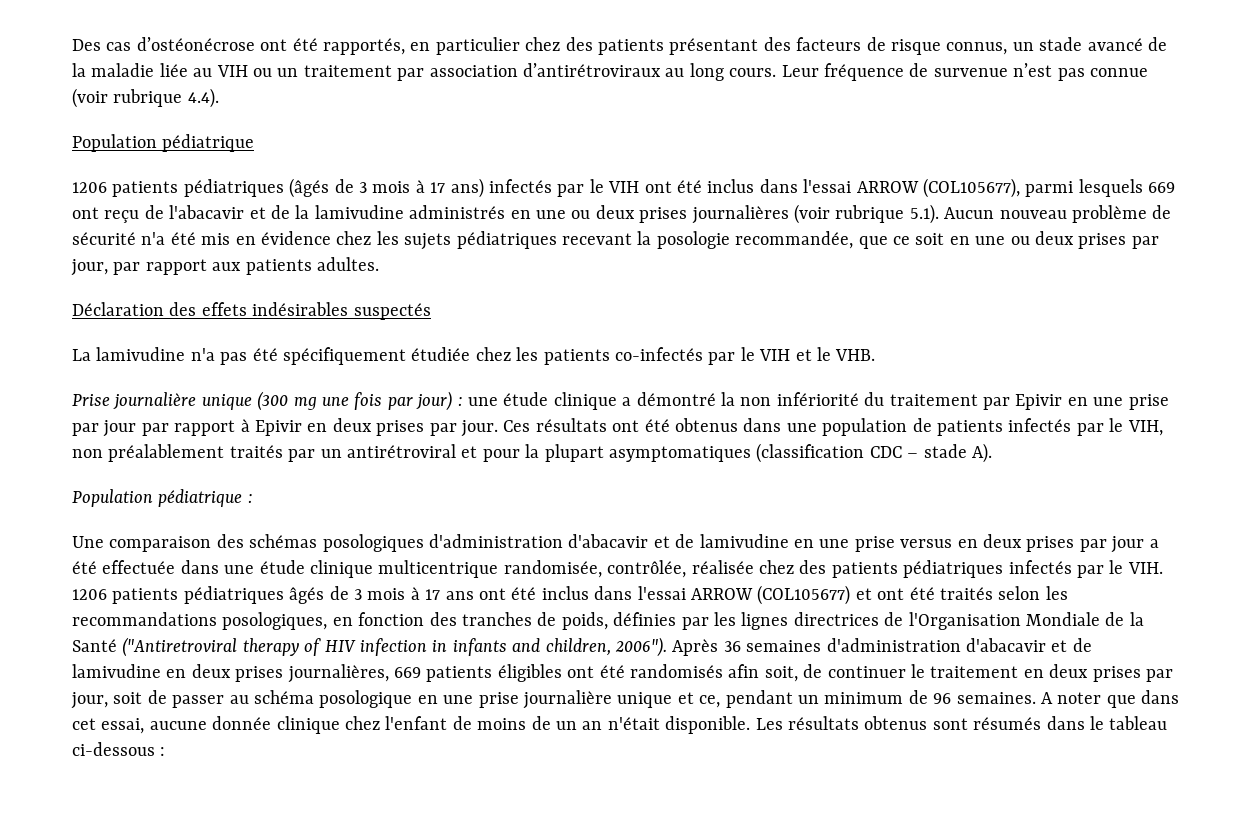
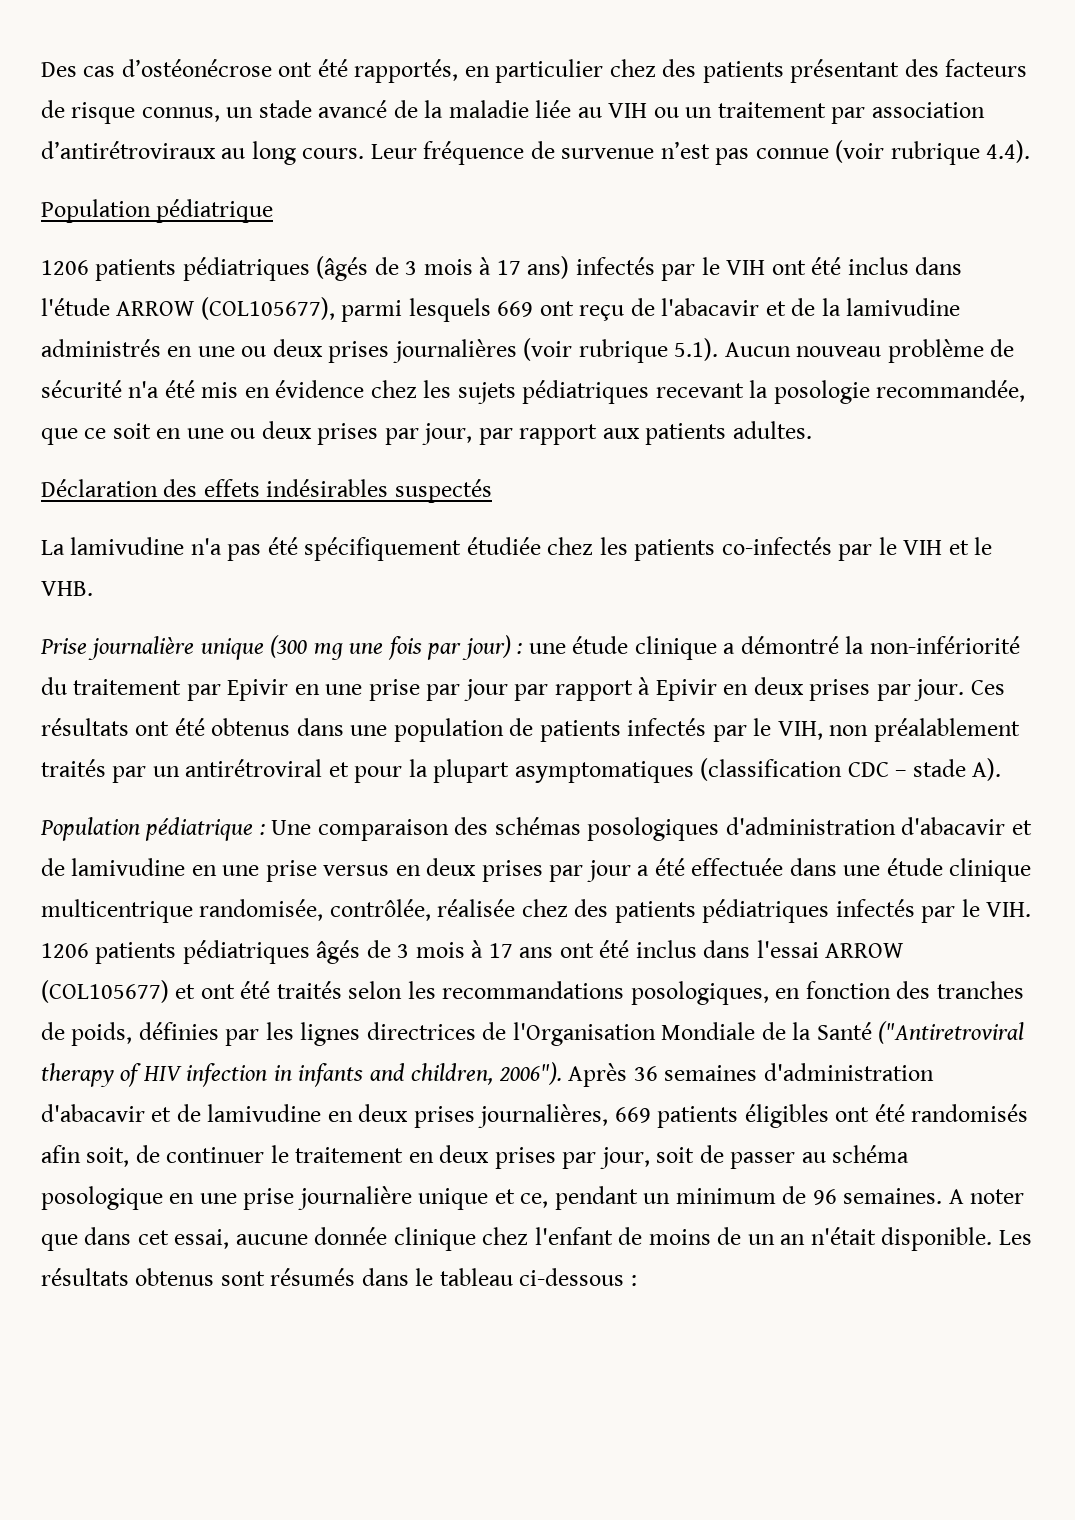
- 1206 patients pédiatriques (âgés de 3 mois à 17 ans) infectés par le VIH ont été inclus dans l'essai ARROW (COL105677), parmi lesquels 669 ont reçu de l'abacavir et de la lamivudine administrés en une ou deux prises journalières (voir rubrique 5.1). Aucun nouveau problème de sécurité n'a été mis en évidence chez les sujets pédiatriques recevant la posologie recommandée, que ce soit en une ou deux prises par jour, par rapport aux patients adultes.
+ 1206 patients pédiatriques (âgés de 3 mois à 17 ans) infectés par le VIH ont été inclus dans l'étude ARROW (COL105677), parmi lesquels 669 ont reçu de l'abacavir et de la lamivudine administrés en une ou deux prises journalières (voir rubrique 5.1). Aucun nouveau problème de sécurité n'a été mis en évidence chez les sujets pédiatriques recevant la posologie recommandée, que ce soit en une ou deux prises par jour, par rapport aux patients adultes.
- Prise journalière unique (300 mg une fois par jour) : une étude clinique a démontré la non infériorité du traitement par Epivir en une prise par jour par rapport à Epivir en deux prises par jour.
+ Prise journalière unique (300 mg une fois par jour) : une étude clinique a démontré la non-infériorité du traitement par Epivir en une prise par jour par rapport à Epivir en deux prises par jour.
- Population pédiatrique :
- Une comparaison des schémas posologiques d'administration d'abacavir et de lamivudine en une prise versus en deux prises par jour a été effectuée dans une étude clinique multicentrique randomisée, contrôlée, réalisée chez des patients pédiatriques infectés par le VIH. 1206 patients pédiatriques âgés de 3 mois à 17 ans ont été inclus dans l'essai ARROW (COL105677) et ont été traités selon les recommandations posologiques, en fonction des tranches de poids, définies par les lignes directrices de l'Organisation Mondiale de la Santé ("Antiretroviral therapy of HIV infection in infants and children, 2006").
+ Population pédiatrique : Une comparaison des schémas posologiques d'administration d'abacavir et de lamivudine en une prise versus en deux prises par jour a été effectuée dans une étude clinique multicentrique randomisée, contrôlée, réalisée chez des patients pédiatriques infectés par le VIH. 1206 patients pédiatriques âgés de 3 mois à 17 ans ont été inclus dans l'essai ARROW (COL105677) et ont été traités selon les recommandations posologiques, en fonction des tranches de poids, définies par les lignes directrices de l'Organisation Mondiale de la Santé ("Antiretroviral therapy of HIV infection in infants and children, 2006").

